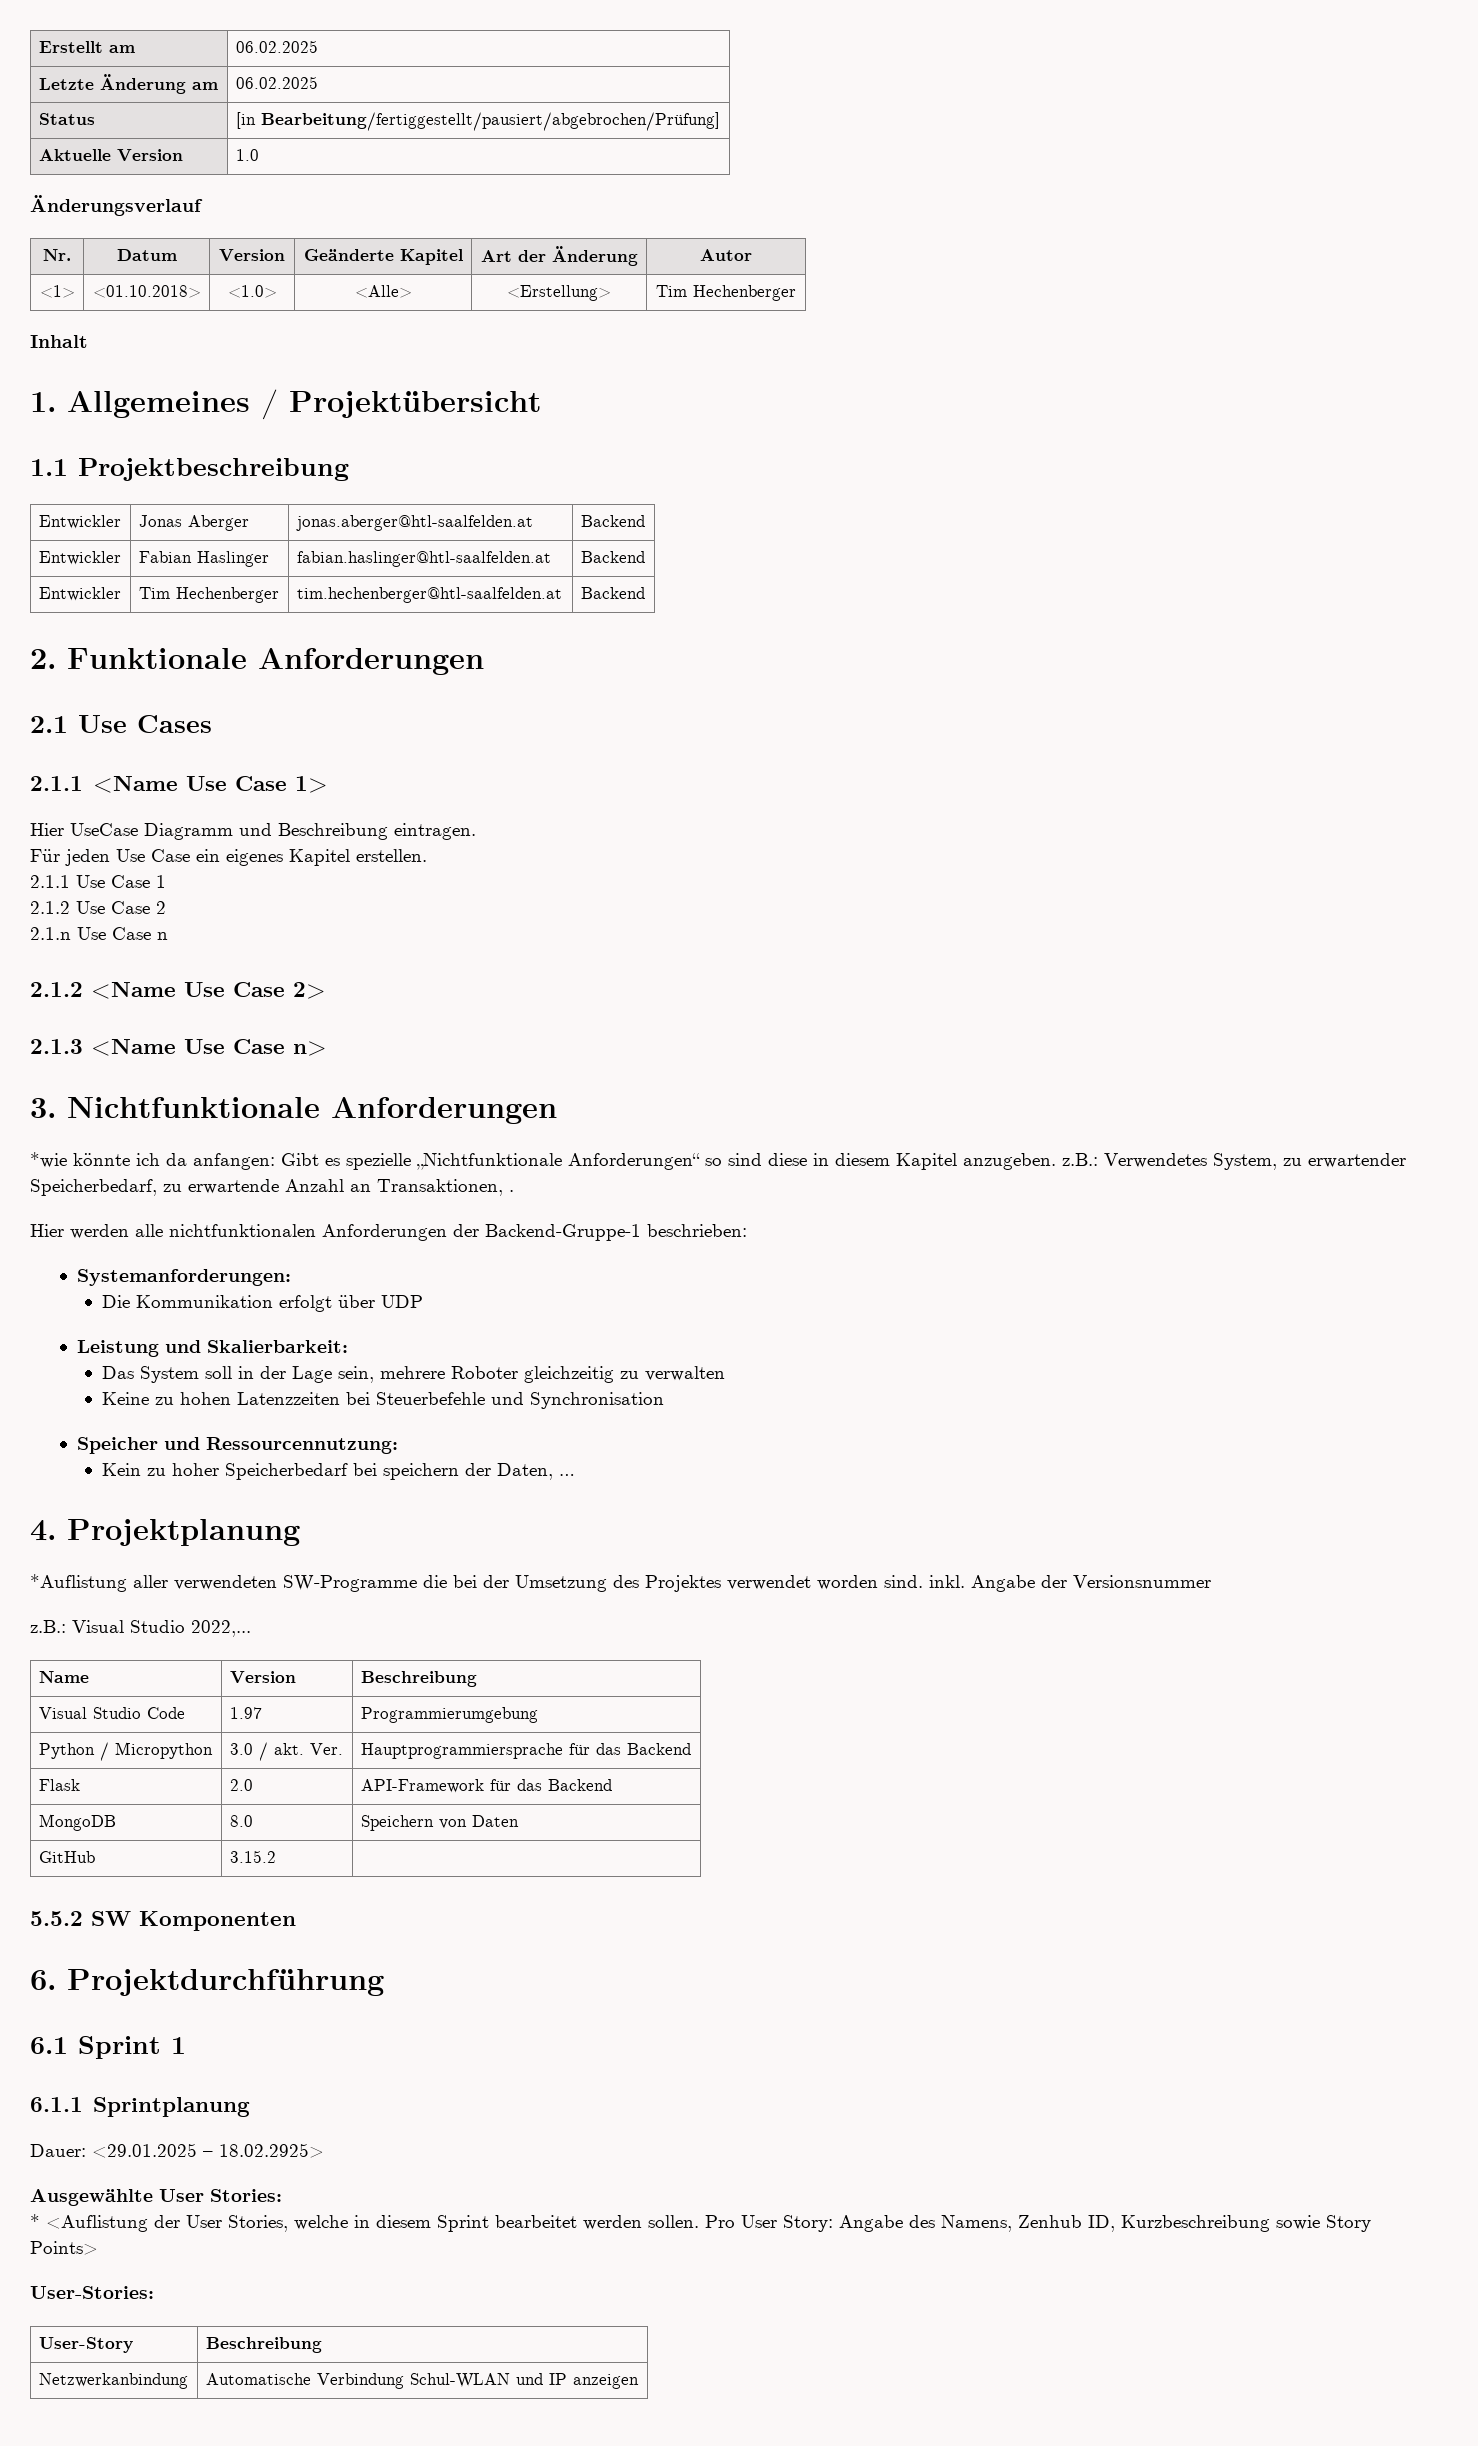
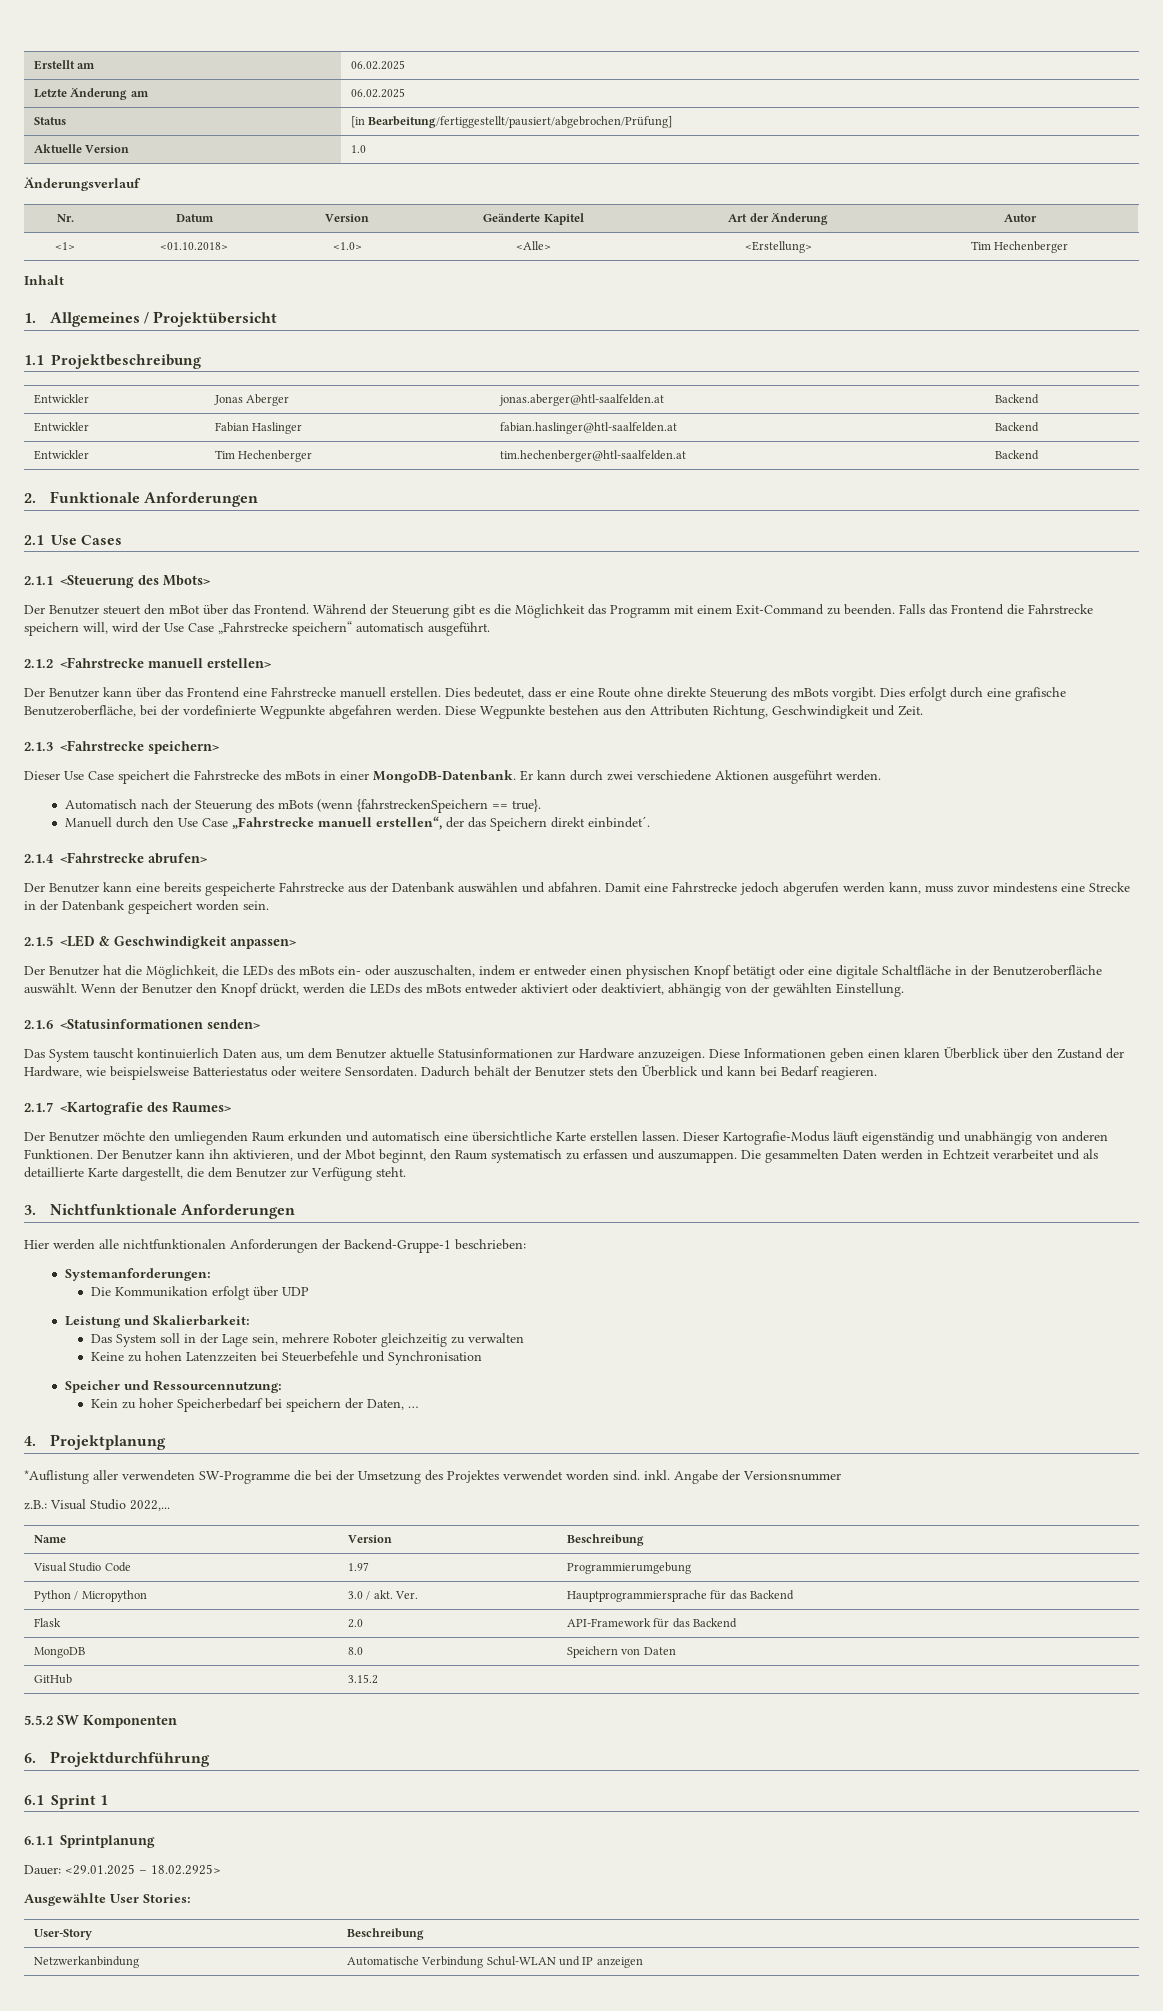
- 2.1.1 <Name Use Case 1>
- Hier UseCase Diagramm und Beschreibung eintragen.
- Für jeden Use Case ein eigenes Kapitel erstellen.
- 2.1.1 Use Case 1
- 2.1.2 Use Case 2
- 2.1.n Use Case n
- 2.1.2 <Name Use Case 2>
- 2.1.3 <Name Use Case n>
+ 2.1.1 <Steuerung des Mbots>
+ Der Benutzer steuert den mBot über das Frontend. Während der Steuerung gibt es die Möglichkeit das Programm mit einem Exit-Command zu beenden. Falls das Frontend die Fahrstrecke speichern will, wird der Use Case „Fahrstrecke speichern“ automatisch ausgeführt.
+ 2.1.2 <Fahrstrecke manuell erstellen>
+ Der Benutzer kann über das Frontend eine Fahrstrecke manuell erstellen. Dies bedeutet, dass er eine Route ohne direkte Steuerung des mBots vorgibt. Dies erfolgt durch eine grafische Benutzeroberfläche, bei der vordefinierte Wegpunkte abgefahren werden. Diese Wegpunkte bestehen aus den Attributen Richtung, Geschwindigkeit und Zeit.
+ 2.1.3 <Fahrstrecke speichern>
+ Dieser Use Case speichert die Fahrstrecke des mBots in einer MongoDB-Datenbank. Er kann durch zwei verschiedene Aktionen ausgeführt werden.
+ Automatisch nach der Steuerung des mBots (wenn {fahrstreckenSpeichern == true}.
+ Manuell durch den Use Case „Fahrstrecke manuell erstellen“, der das Speichern direkt einbindet´.
+ 2.1.4 <Fahrstrecke abrufen>
+ Der Benutzer kann eine bereits gespeicherte Fahrstrecke aus der Datenbank auswählen und abfahren. Damit eine Fahrstrecke jedoch abgerufen werden kann, muss zuvor mindestens eine Strecke in der Datenbank gespeichert worden sein.
+ 2.1.5 <LED & Geschwindigkeit anpassen>
+ Der Benutzer hat die Möglichkeit, die LEDs des mBots ein- oder auszuschalten, indem er entweder einen physischen Knopf betätigt oder eine digitale Schaltfläche in der Benutzeroberfläche auswählt. Wenn der Benutzer den Knopf drückt, werden die LEDs des mBots entweder aktiviert oder deaktiviert, abhängig von der gewählten Einstellung.
+ 2.1.6 <Statusinformationen senden>
+ Das System tauscht kontinuierlich Daten aus, um dem Benutzer aktuelle Statusinformationen zur Hardware anzuzeigen. Diese Informationen geben einen klaren Überblick über den Zustand der Hardware, wie beispielsweise Batteriestatus oder weitere Sensordaten. Dadurch behält der Benutzer stets den Überblick und kann bei Bedarf reagieren.
+ 2.1.7 <Kartografie des Raumes>
+ Der Benutzer möchte den umliegenden Raum erkunden und automatisch eine übersichtliche Karte erstellen lassen. Dieser Kartografie-Modus läuft eigenständig und unabhängig von anderen Funktionen. Der Benutzer kann ihn aktivieren, und der Mbot beginnt, den Raum systematisch zu erfassen und auszumappen. Die gesammelten Daten werden in Echtzeit verarbeitet und als detaillierte Karte dargestellt, die dem Benutzer zur Verfügung steht.
  3. Nichtfunktionale Anforderungen
- *wie könnte ich da anfangen: Gibt es spezielle „Nichtfunktionale Anforderungen“ so sind diese in diesem Kapitel anzugeben. z.B.: Verwendetes System, zu erwartender Speicherbedarf, zu erwartende Anzahl an Transaktionen, .
- * <Auflistung der User Stories, welche in diesem Sprint bearbeitet werden sollen. Pro User Story: Angabe des Namens, Zenhub ID, Kurzbeschreibung sowie Story Points>
- User-Stories:

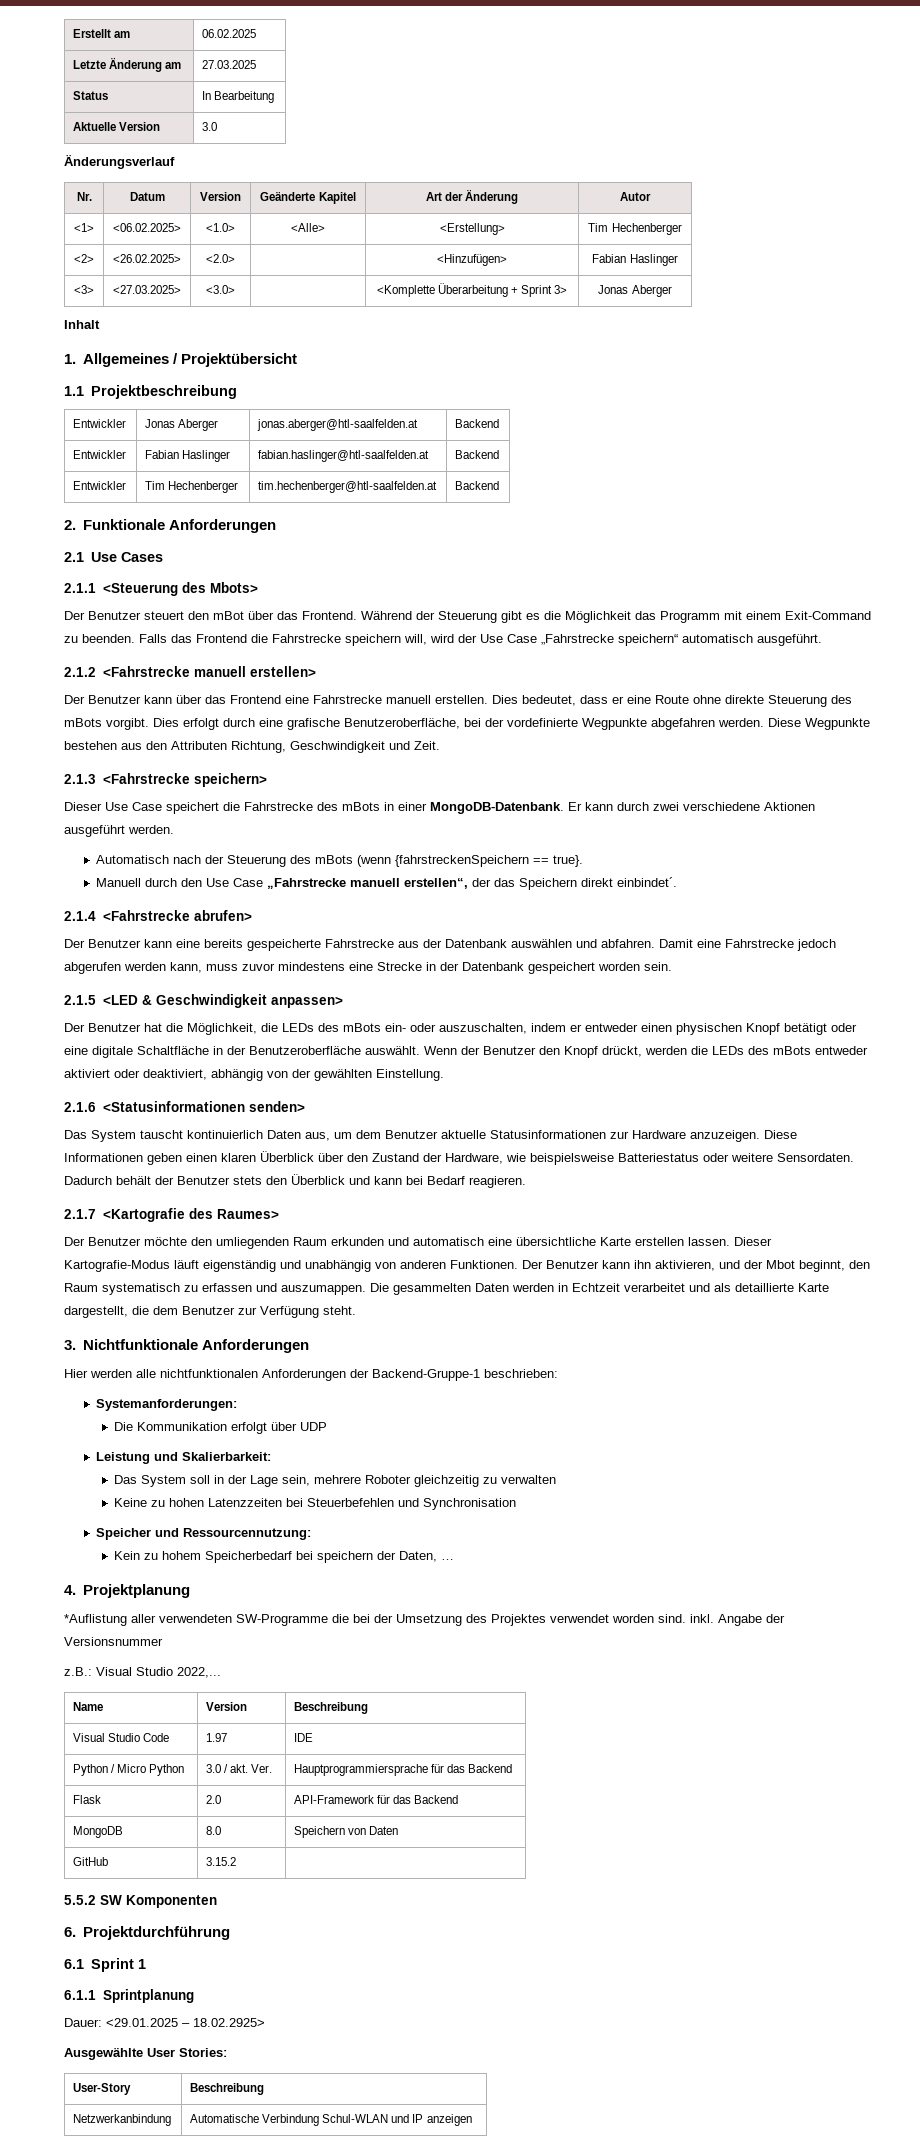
- Letzte Änderung am | 06.02.2025
+ Letzte Änderung am | 27.03.2025
- Status | [in Bearbeitung/fertiggestellt/pausiert/abgebrochen/Prüfung]
+ Status | In Bearbeitung
- Aktuelle Version | 1.0
+ Aktuelle Version | 3.0
- <1> | <01.10.2018> | <1.0> | <Alle> | <Erstellung> | Tim Hechenberger
+ <1> | <06.02.2025> | <1.0> | <Alle> | <Erstellung> | Tim Hechenberger
+ <2> | <26.02.2025> | <2.0> | | <Hinzufügen> | Fabian Haslinger
+ <3> | <27.03.2025> | <3.0> | | <Komplette Überarbeitung + Sprint 3> | Jonas Aberger
- Keine zu hohen Latenzzeiten bei Steuerbefehle und Synchronisation
+ Keine zu hohen Latenzzeiten bei Steuerbefehlen und Synchronisation
- Kein zu hoher Speicherbedarf bei speichern der Daten, …
+ Kein zu hohem Speicherbedarf bei speichern der Daten, …
- Visual Studio Code | 1.97 | Programmierumgebung
+ Visual Studio Code | 1.97 | IDE
- Python / Micropython | 3.0 / akt. Ver. | Hauptprogrammiersprache für das Backend
+ Python / Micro Python | 3.0 / akt. Ver. | Hauptprogrammiersprache für das Backend

